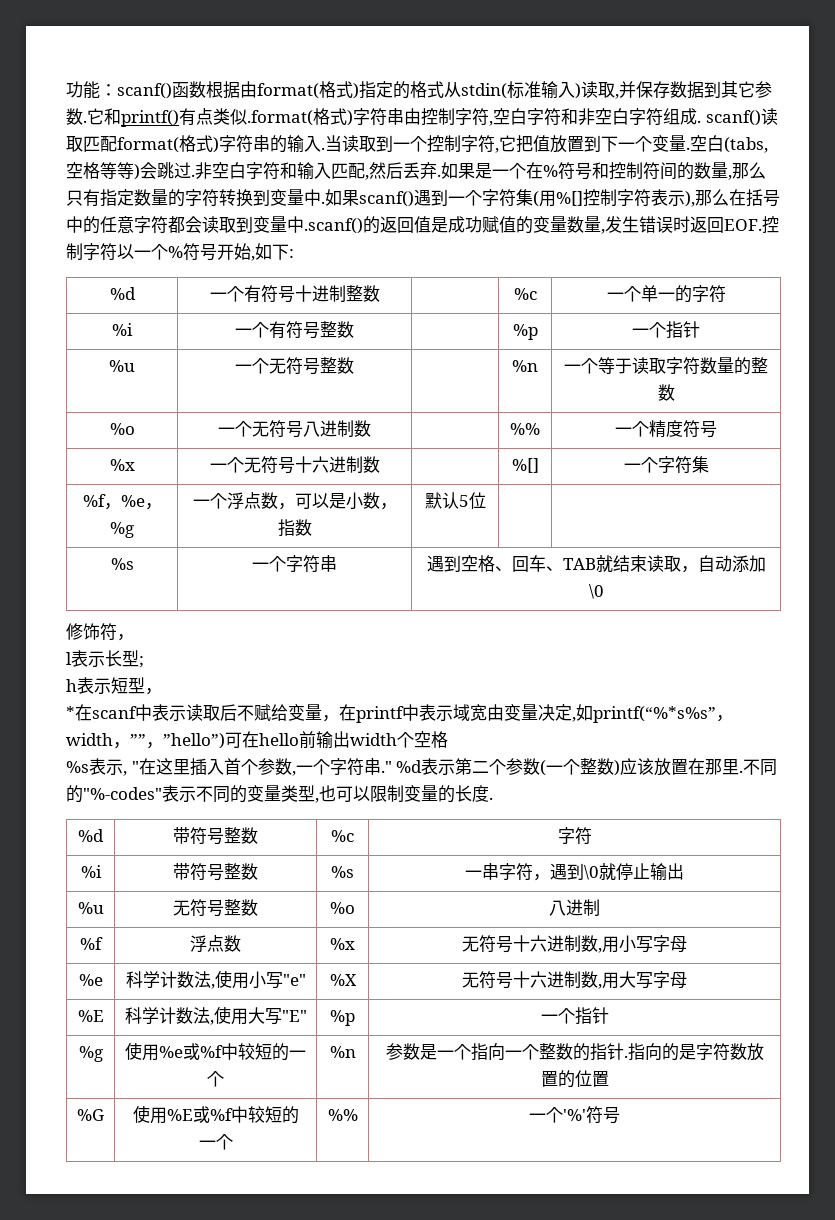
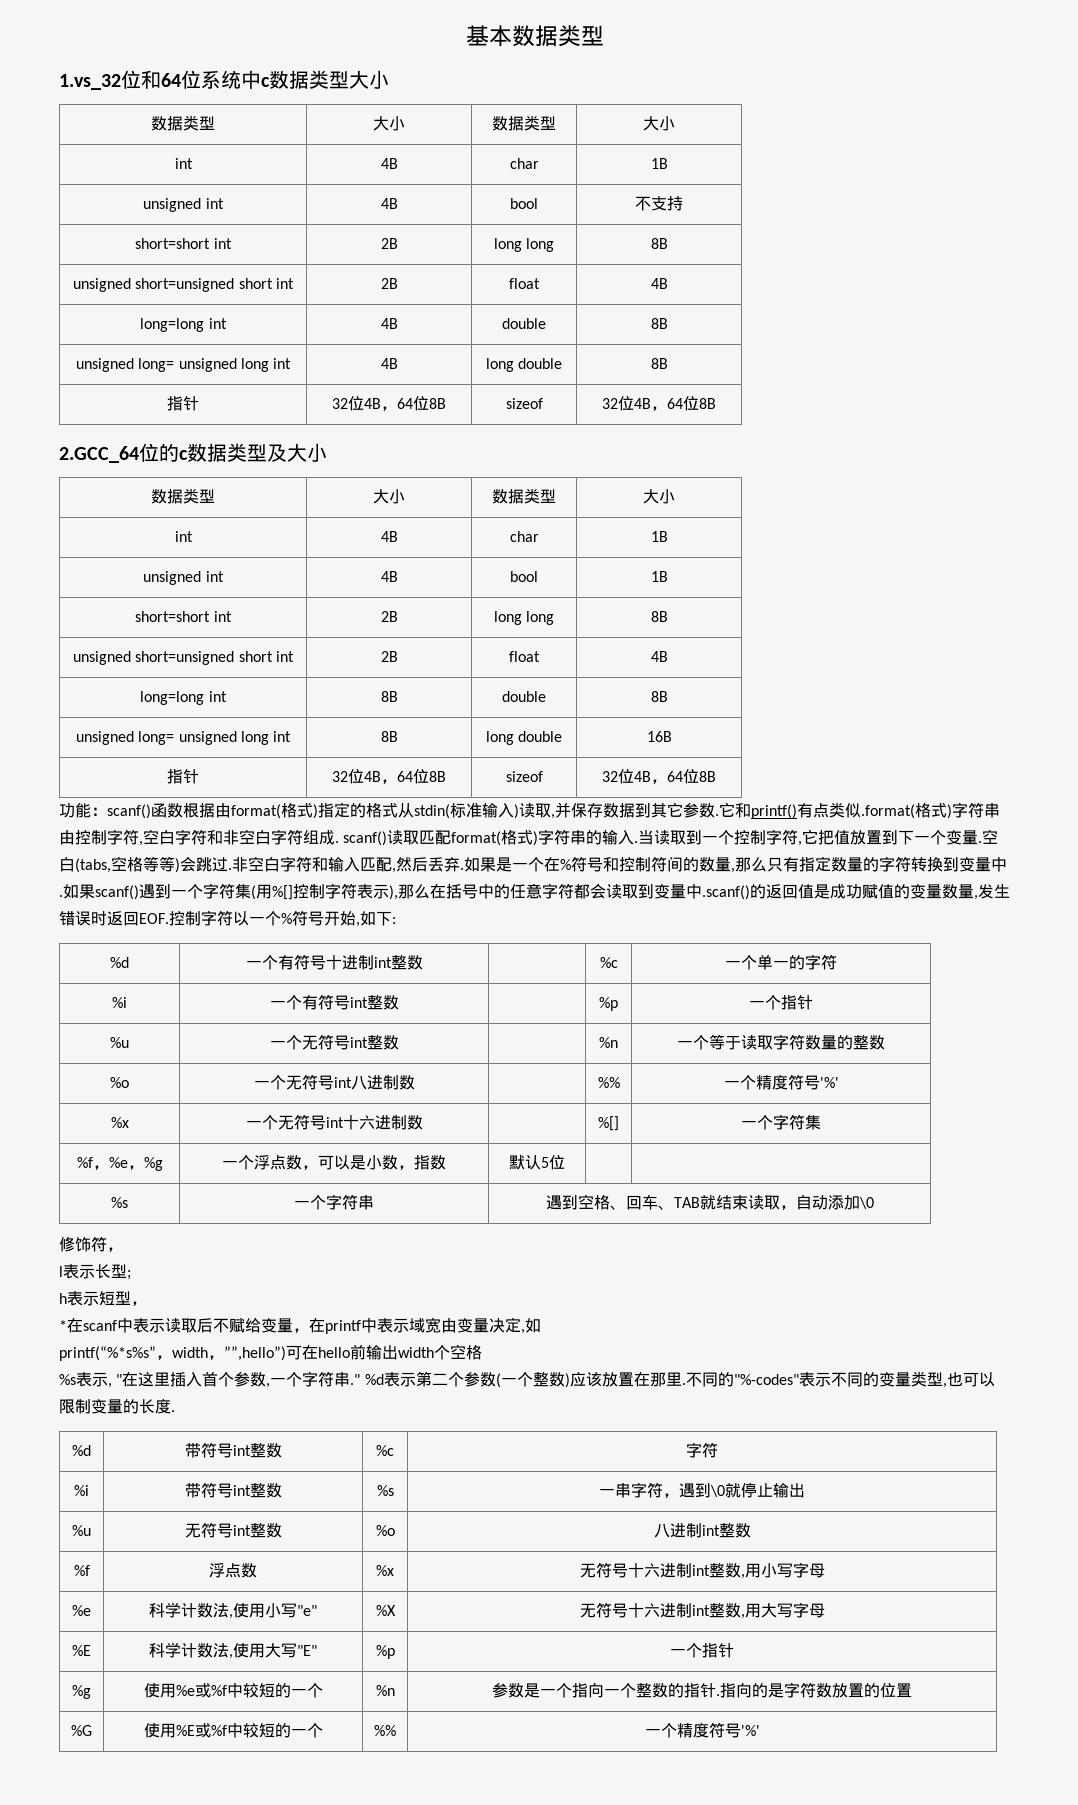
+ 基本数据类型
+ 1.vs_32位和64位系统中c数据类型大小
+ 数据类型 | 大小 | 数据类型 | 大小
+ int | 4B | char | 1B
+ unsigned int | 4B | bool | 不支持
+ short=short int | 2B | long long | 8B
+ unsigned short=unsigned short int | 2B | float | 4B
+ long=long int | 4B | double | 8B
+ unsigned long= unsigned long int | 4B | long double | 8B
+ 指针 | 32位4B，64位8B | sizeof | 32位4B，64位8B
+ 2.GCC_64位的c数据类型及大小
+ 数据类型 | 大小 | 数据类型 | 大小
+ int | 4B | char | 1B
+ unsigned int | 4B | bool | 1B
+ short=short int | 2B | long long | 8B
+ unsigned short=unsigned short int | 2B | float | 4B
+ long=long int | 8B | double | 8B
+ unsigned long= unsigned long int | 8B | long double | 16B
+ 指针 | 32位4B，64位8B | sizeof | 32位4B，64位8B
- %d | 一个有符号十进制整数 | | %c | 一个单一的字符
+ %d | 一个有符号十进制int整数 | | %c | 一个单一的字符
- %i | 一个有符号整数 | | %p | 一个指针
+ %i | 一个有符号int整数 | | %p | 一个指针
- %u | 一个无符号整数 | | %n | 一个等于读取字符数量的整数
+ %u | 一个无符号int整数 | | %n | 一个等于读取字符数量的整数
- %o | 一个无符号八进制数 | | %% | 一个精度符号
+ %o | 一个无符号int八进制数 | | %% | 一个精度符号'%'
- %x | 一个无符号十六进制数 | | %[] | 一个字符集
+ %x | 一个无符号int十六进制数 | | %[] | 一个字符集
- *在scanf中表示读取后不赋给变量，在printf中表示域宽由变量决定,如printf(“%*s%s”，width，””，”hello”)可在hello前输出width个空格
+ *在scanf中表示读取后不赋给变量，在printf中表示域宽由变量决定,如
+ printf(“%*s%s”，width，””,hello”)可在hello前输出width个空格
- %d | 带符号整数 | %c | 字符
+ %d | 带符号int整数 | %c | 字符
- %i | 带符号整数 | %s | 一串字符，遇到\0就停止输出
+ %i | 带符号int整数 | %s | 一串字符，遇到\0就停止输出
- %u | 无符号整数 | %o | 八进制
+ %u | 无符号int整数 | %o | 八进制int整数
- %f | 浮点数 | %x | 无符号十六进制数,用小写字母
+ %f | 浮点数 | %x | 无符号十六进制int整数,用小写字母
- %e | 科学计数法,使用小写"e" | %X | 无符号十六进制数,用大写字母
+ %e | 科学计数法,使用小写"e" | %X | 无符号十六进制int整数,用大写字母
- %G | 使用%E或%f中较短的一个 | %% | 一个'%'符号
+ %G | 使用%E或%f中较短的一个 | %% | 一个精度符号'%'

